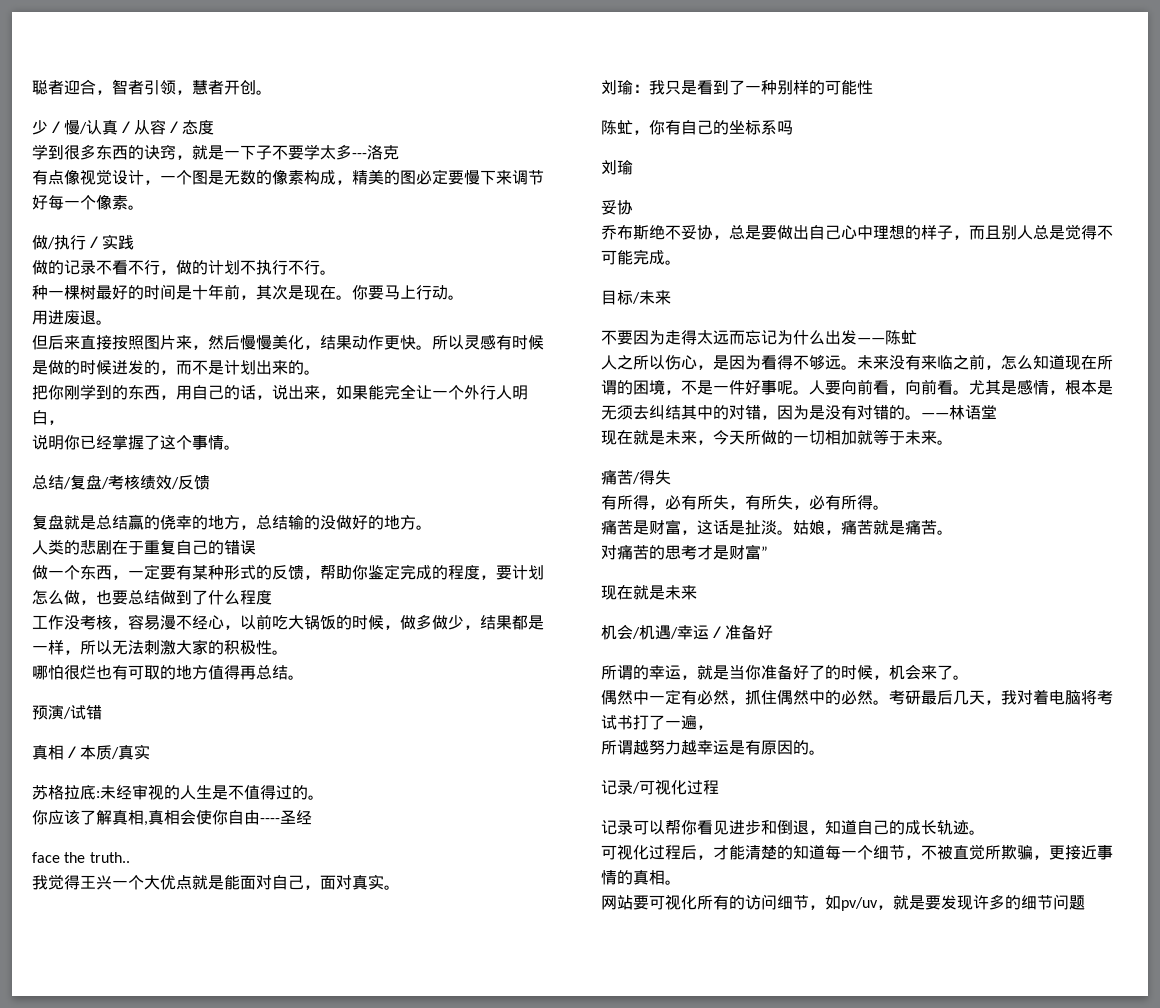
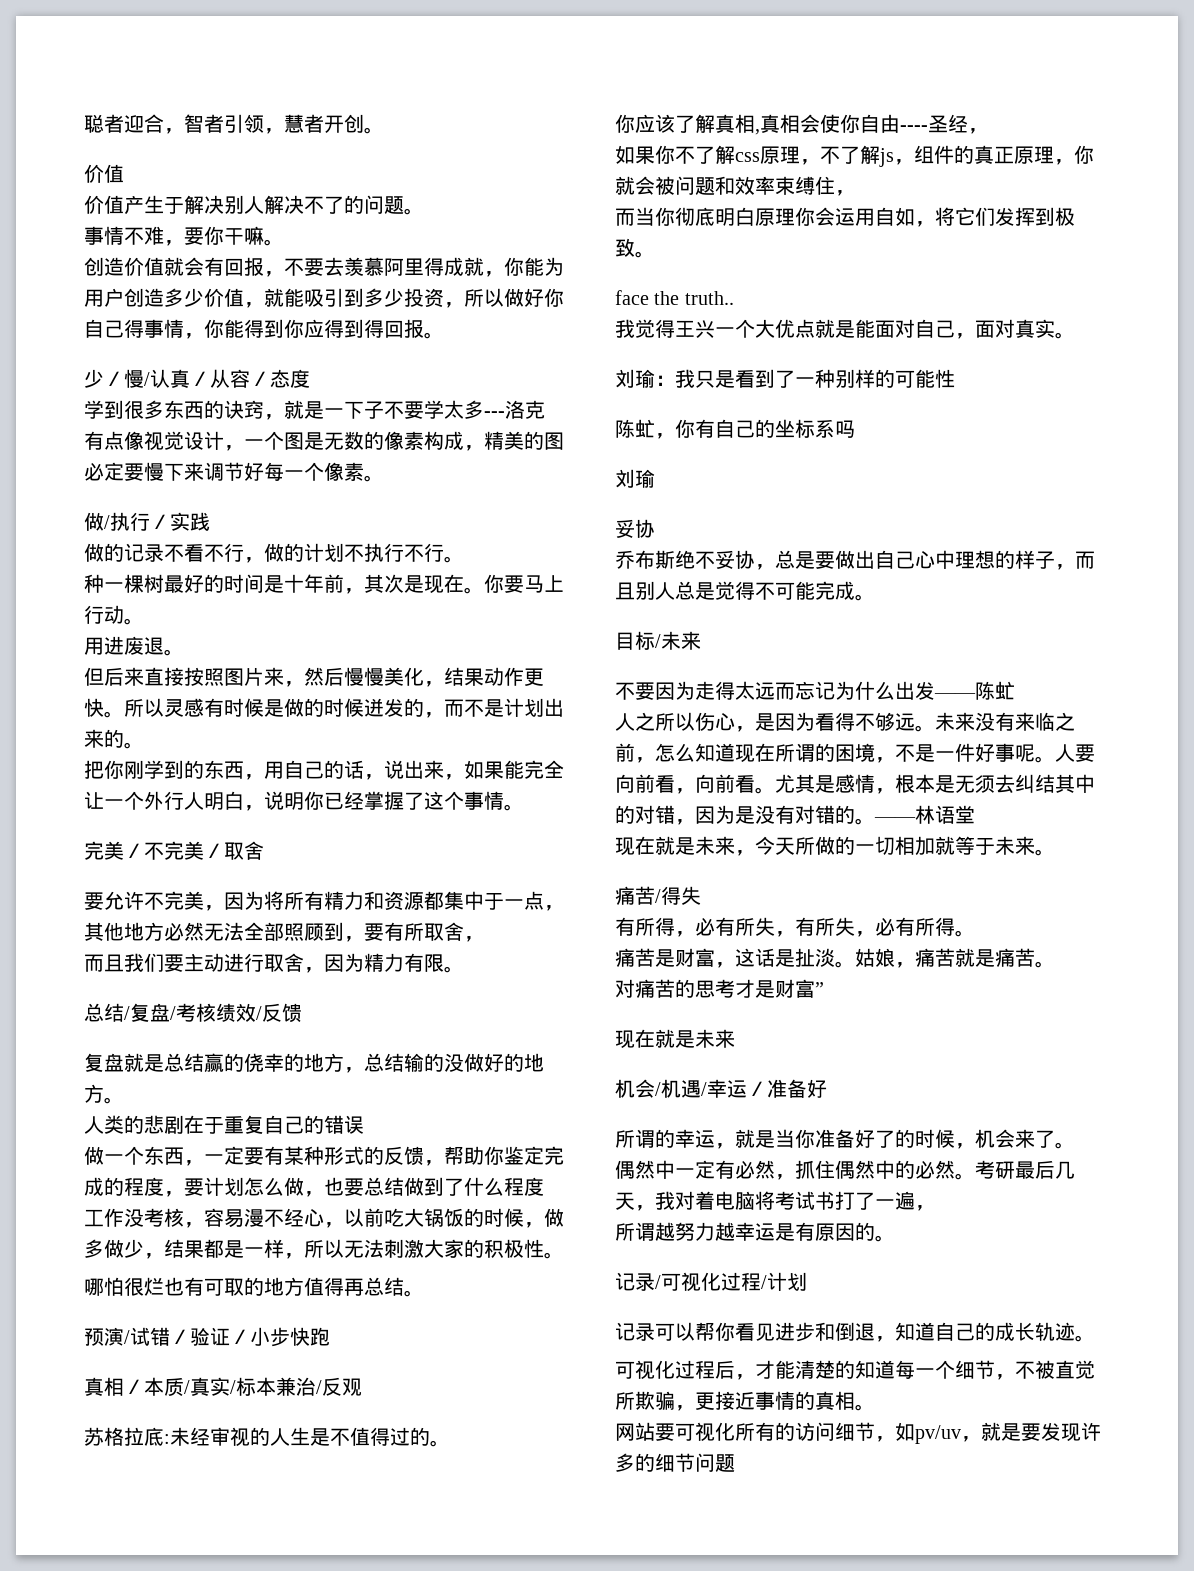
  聪者迎合，智者引领，慧者开创。
+ 价值
+ 价值产生于解决别人解决不了的问题。
+ 事情不难，要你干嘛。
+ 创造价值就会有回报，不要去羡慕阿里得成就，你能为用户创造多少价值，就能吸引到多少投资，所以做好你自己得事情，你能得到你应得到得回报。
- 把你刚学到的东西，用自己的话，说出来，如果能完全让一个外行人明白，
- 说明你已经掌握了这个事情。
+ 把你刚学到的东西，用自己的话，说出来，如果能完全让一个外行人明白，说明你已经掌握了这个事情。
+ 完美／不完美／取舍
+ 要允许不完美，因为将所有精力和资源都集中于一点，其他地方必然无法全部照顾到，要有所取舍，
+ 而且我们要主动进行取舍，因为精力有限。
- 预演/试错
+ 预演/试错／验证／小步快跑
- 真相／本质/真实
+ 真相／本质/真实/标本兼治/反观
- 你应该了解真相,真相会使你自由----圣经
+ 你应该了解真相,真相会使你自由----圣经，
+ 如果你不了解css原理，不了解js，组件的真正原理，你就会被问题和效率束缚住，
+ 而当你彻底明白原理你会运用自如，将它们发挥到极致。
- 记录/可视化过程
+ 记录/可视化过程/计划

